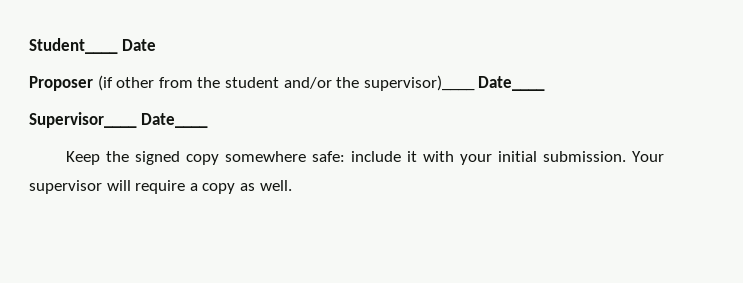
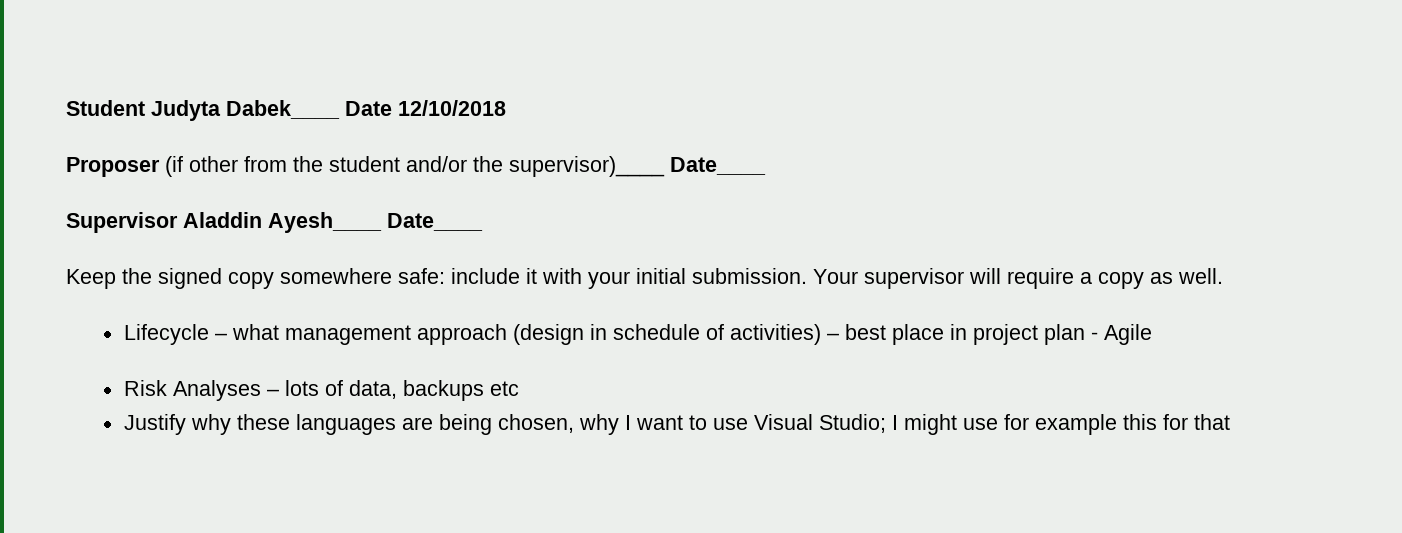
- Student____ Date
+ Student Judyta Dabek____ Date 12/10/2018
- Supervisor____ Date____
+ Supervisor Aladdin Ayesh____ Date____
+ Lifecycle – what management approach (design in schedule of activities) – best place in project plan - Agile
+ Risk Analyses – lots of data, backups etc
+ Justify why these languages are being chosen, why I want to use Visual Studio; I might use for example this for that

